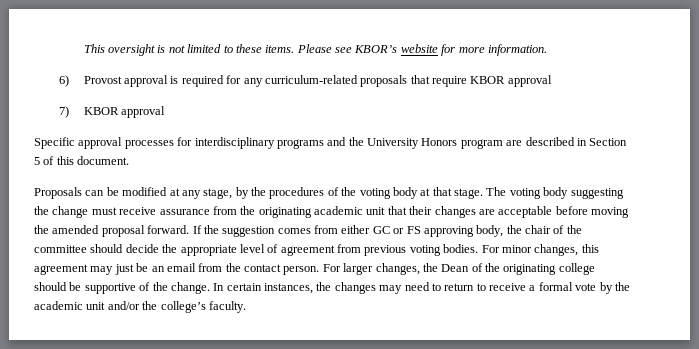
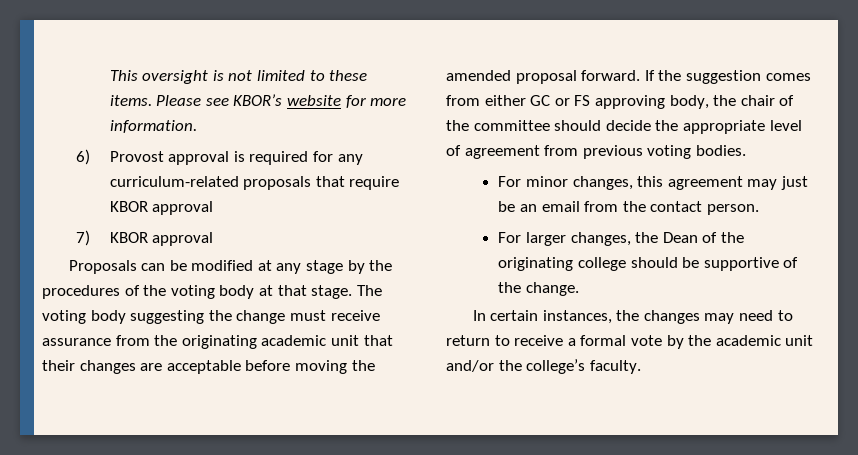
- Specific approval processes for interdisciplinary programs and the University Honors program are described in Section 5 of this document.
- Proposals can be modified at any stage, by the procedures of the voting body at that stage.
+ Proposals can be modified at any stage by the procedures of the voting body at that stage.
- If the suggestion comes from either GC or FS approving body, the chair of the committee should decide the appropriate level of agreement from previous voting bodies. For minor changes, this agreement may just be an email from the contact person. For larger changes, the Dean of the originating college should be supportive of the change. In certain instances, the changes may need to return to receive a formal vote by the academic unit and/or the college’s faculty.
+ If the suggestion comes from either GC or FS approving body, the chair of the committee should decide the appropriate level of agreement from previous voting bodies.
+ For minor changes, this agreement may just be an email from the contact person.
+ For larger changes, the Dean of the originating college should be supportive of the change.
+ In certain instances, the changes may need to return to receive a formal vote by the academic unit and/or the college’s faculty.

